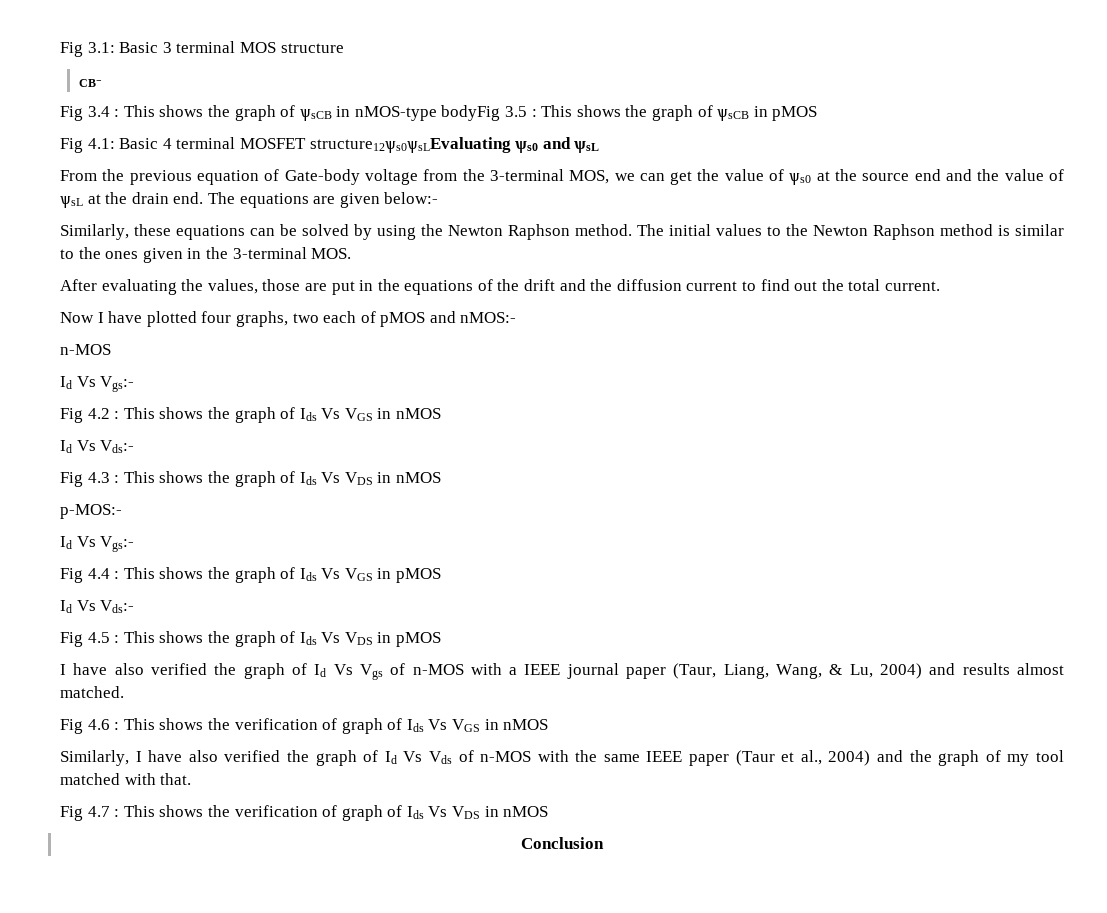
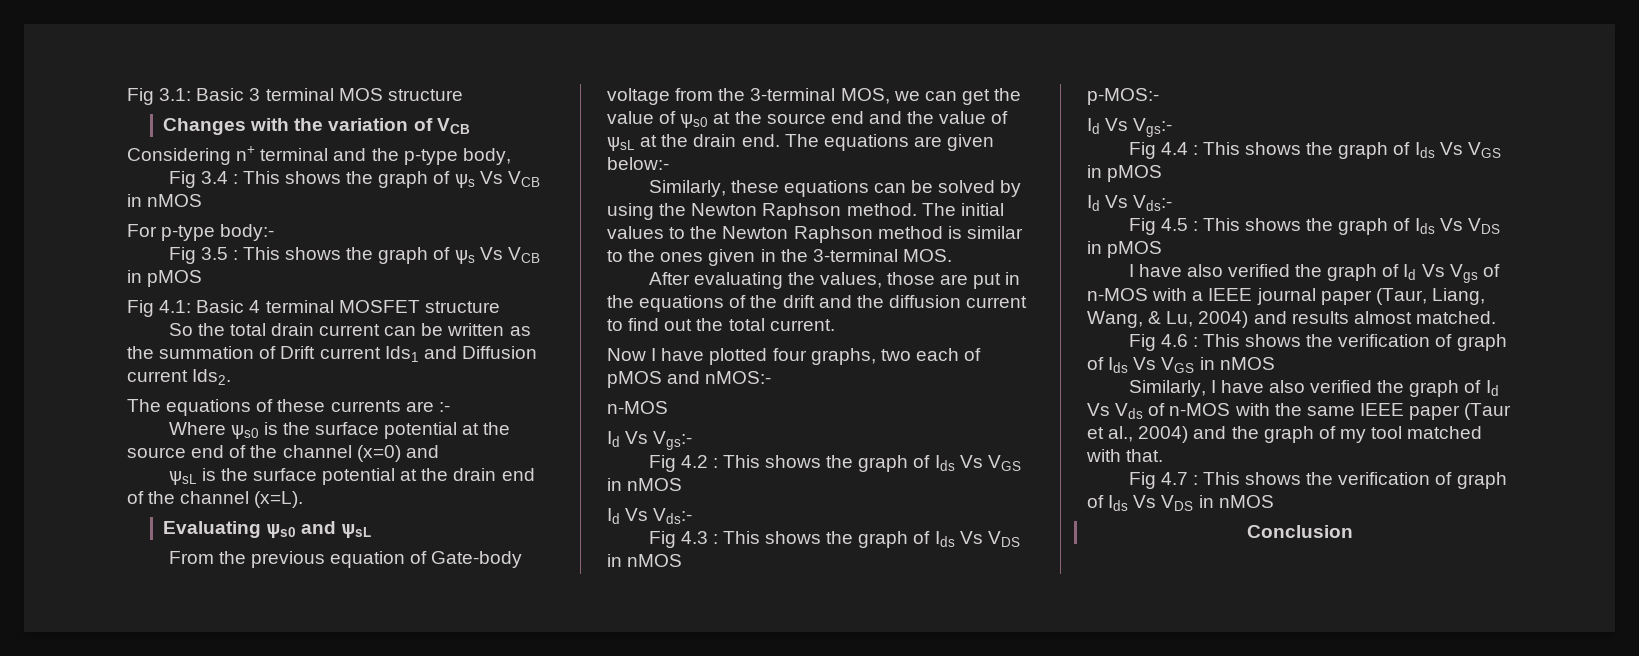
- CB-
+ Changes with the variation of VCB
+ Considering n+ terminal and the p-type body,
- Fig 3.4 : This shows the graph of ѱsCB in nMOS-type bodyFig 3.5 : This shows the graph of ѱsCB in pMOS
+ Fig 3.4 : This shows the graph of ѱs Vs VCB in nMOS
+ For p-type body:-
+ Fig 3.5 : This shows the graph of ѱs Vs VCB in pMOS
- Fig 4.1: Basic 4 terminal MOSFET structure12ѱs0ѱsLEvaluating ѱs0 and ѱsL
+ Fig 4.1: Basic 4 terminal MOSFET structure
+ So the total drain current can be written as the summation of Drift current Ids1 and Diffusion current Ids2.
+ The equations of these currents are :-
+ Where ѱs0 is the surface potential at the source end of the channel (x=0) and
+ ѱsL is the surface potential at the drain end of the channel (x=L).
+ Evaluating ѱs0 and ѱsL

